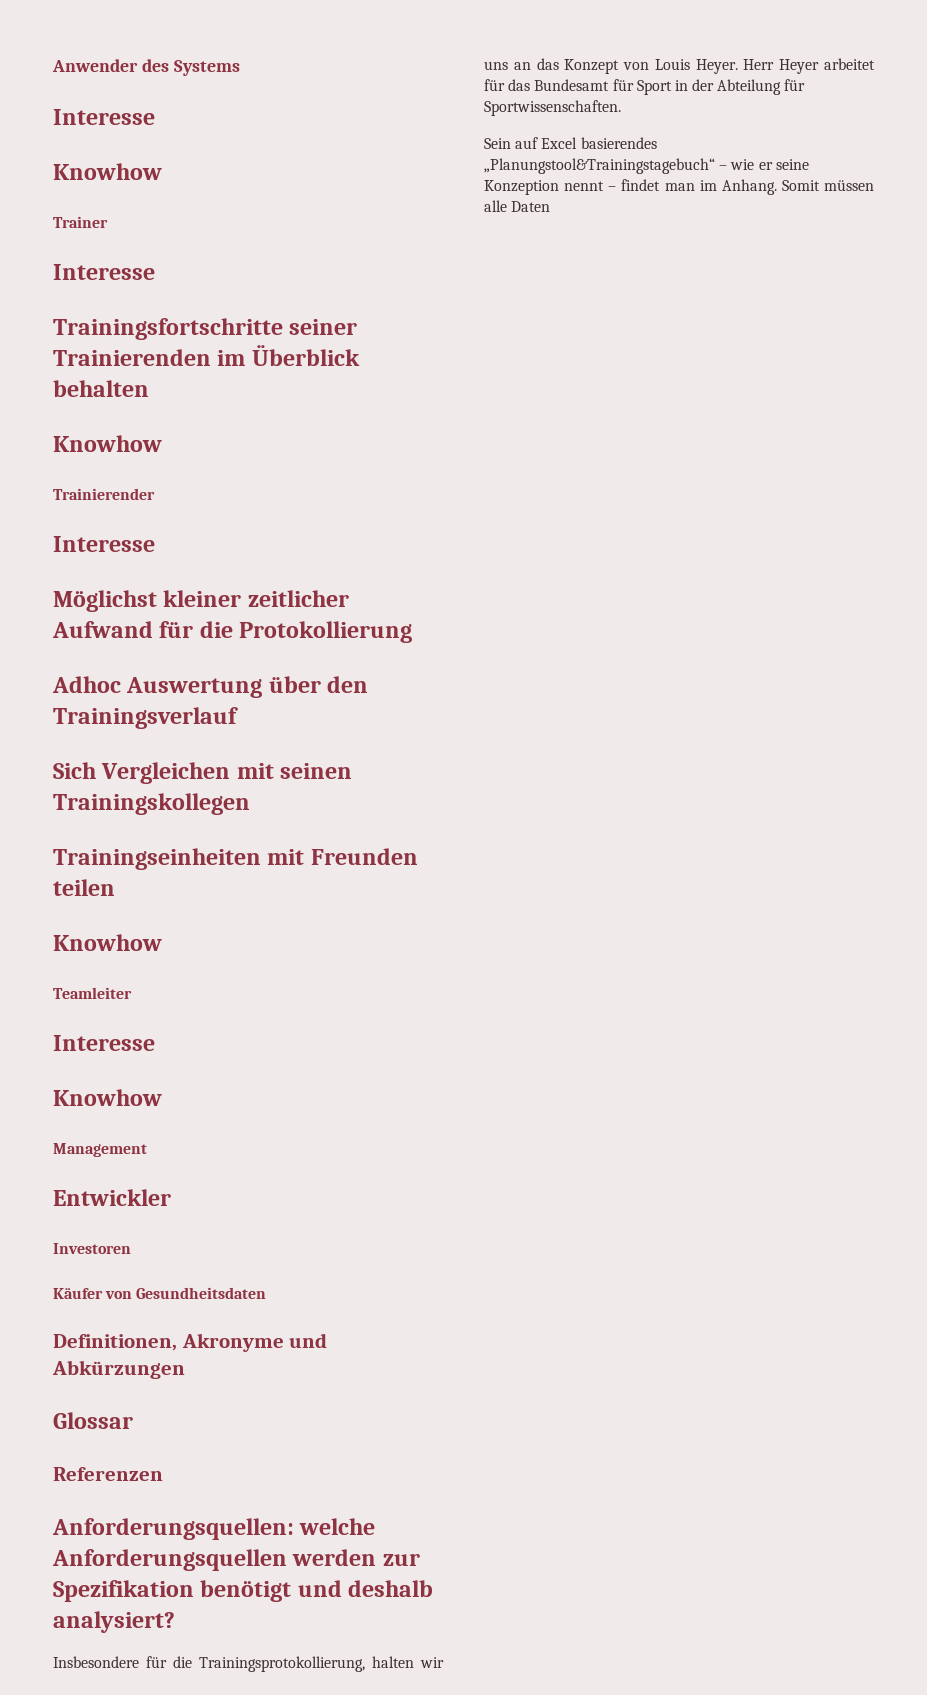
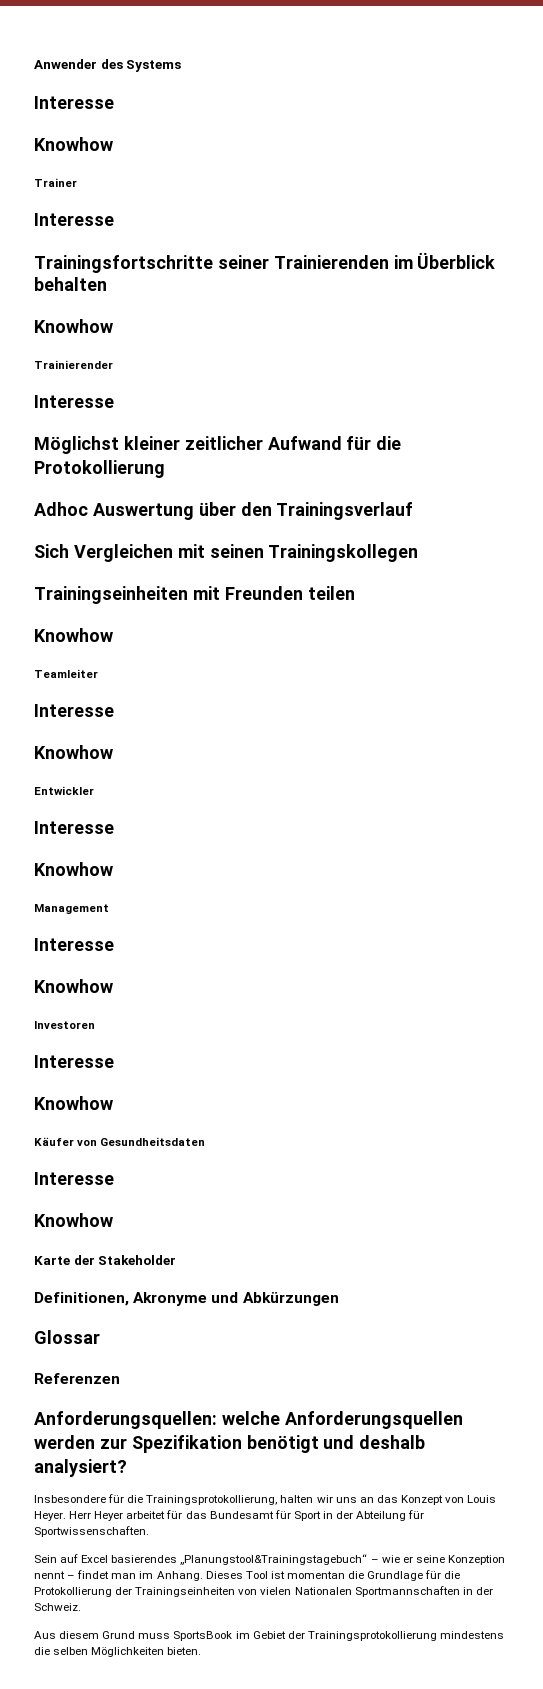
+ Entwickler
+ Interesse
+ Knowhow
  Management
- Entwickler
+ Interesse
+ Knowhow
  Investoren
+ Interesse
+ Knowhow
  Käufer von Gesundheitsdaten
+ Interesse
+ Knowhow
+ Karte der Stakeholder
- Somit müssen alle Daten
+ Dieses Tool ist momentan die Grundlage für die Protokollierung der Trainingseinheiten von vielen Nationalen Sportmannschaften in der Schweiz.
+ Aus diesem Grund muss SportsBook im Gebiet der Trainingsprotokollierung mindestens die selben Möglichkeiten bieten.

